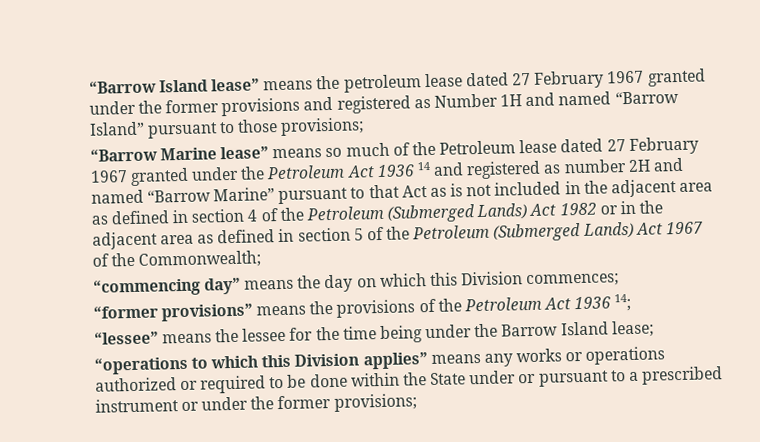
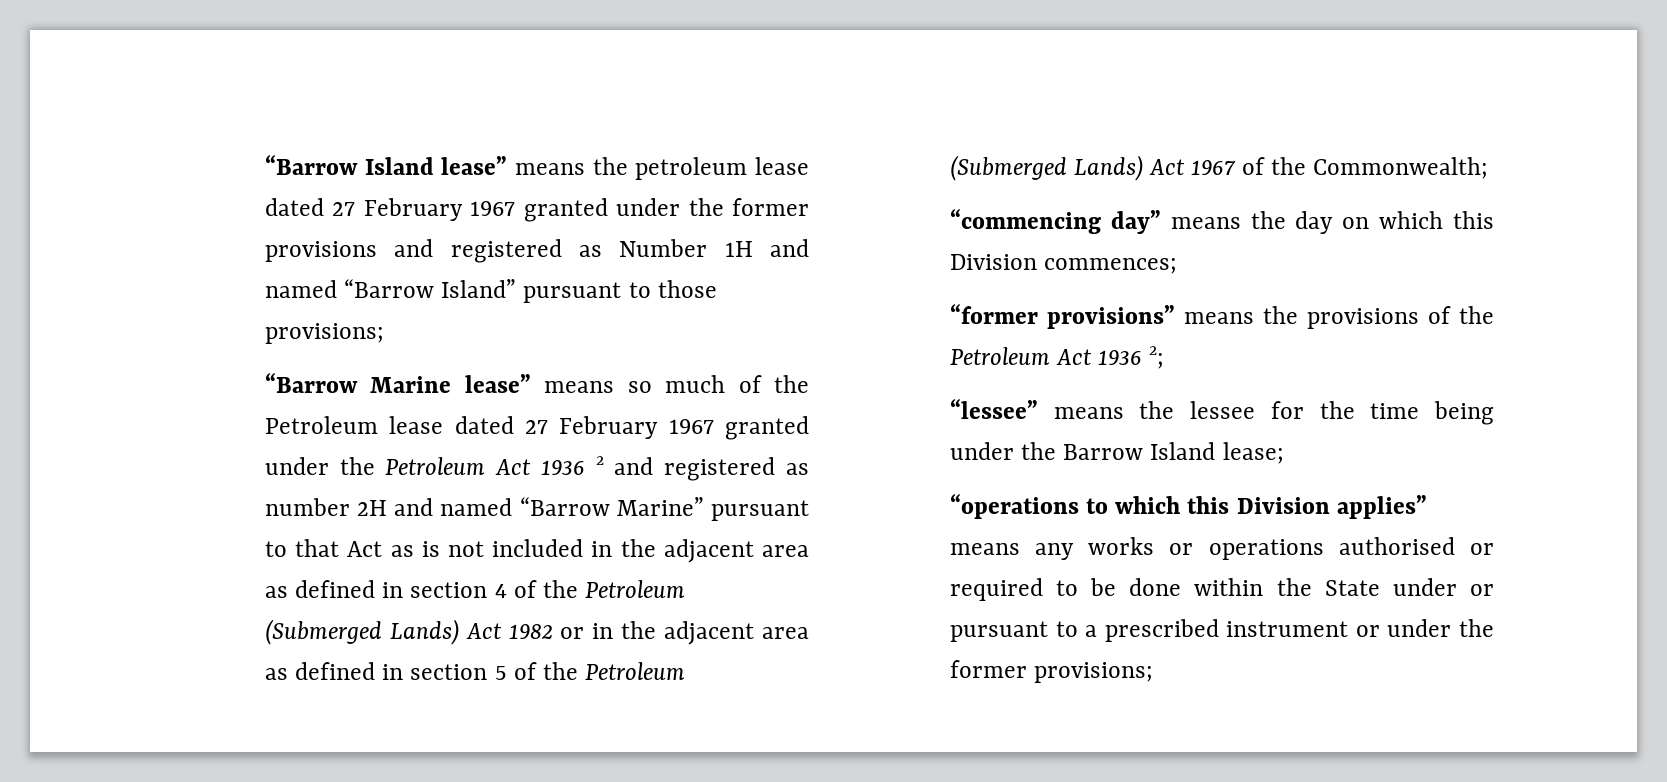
- “Barrow Marine lease” means so much of the Petroleum lease dated 27 February 1967 granted under the Petroleum Act 1936 14 and registered as number 2H and named “Barrow Marine” pursuant to that Act as is not included in the adjacent area as defined in section 4 of the Petroleum (Submerged Lands) Act 1982 or in the adjacent area as defined in section 5 of the Petroleum (Submerged Lands) Act 1967 of the Commonwealth;
+ “Barrow Marine lease” means so much of the Petroleum lease dated 27 February 1967 granted under the Petroleum Act 1936 2 and registered as number 2H and named “Barrow Marine” pursuant to that Act as is not included in the adjacent area as defined in section 4 of the Petroleum (Submerged Lands) Act 1982 or in the adjacent area as defined in section 5 of the Petroleum (Submerged Lands) Act 1967 of the Commonwealth;
- “former provisions” means the provisions of the Petroleum Act 1936 14;
+ “former provisions” means the provisions of the Petroleum Act 1936 2;
- “operations to which this Division applies” means any works or operations authorized or required to be done within the State under or pursuant to a prescribed instrument or under the former provisions;
+ “operations to which this Division applies” means any works or operations authorised or required to be done within the State under or pursuant to a prescribed instrument or under the former provisions;

